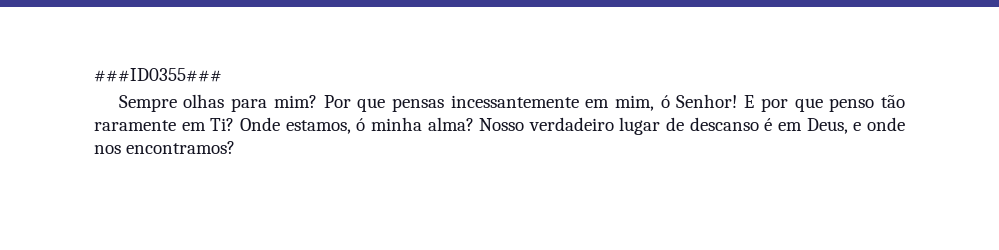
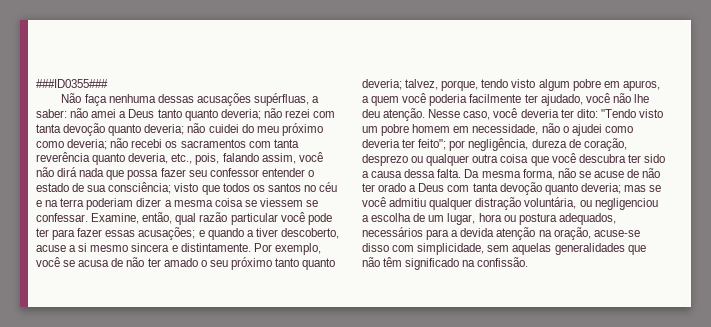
- Sempre olhas para mim? Por que pensas incessantemente em mim, ó Senhor! E por que penso tão raramente em Ti? Onde estamos, ó minha alma? Nosso verdadeiro lugar de descanso é em Deus, e onde nos encontramos?
+ Não faça nenhuma dessas acusações supérfluas, a saber: não amei a Deus tanto quanto deveria; não rezei com tanta devoção quanto deveria; não cuidei do meu próximo como deveria; não recebi os sacramentos com tanta reverência quanto deveria, etc., pois, falando assim, você não dirá nada que possa fazer seu confessor entender o estado de sua consciência; visto que todos os santos no céu e na terra poderiam dizer a mesma coisa se viessem se confessar. Examine, então, qual razão particular você pode ter para fazer essas acusações; e quando a tiver descoberto, acuse a si mesmo sincera e distintamente. Por exemplo, você se acusa de não ter amado o seu próximo tanto quanto deveria; talvez, porque, tendo visto algum pobre em apuros, a quem você poderia facilmente ter ajudado, você não lhe deu atenção. Nesse caso, você deveria ter dito: "Tendo visto um pobre homem em necessidade, não o ajudei como deveria ter feito"; por negligência, dureza de coração, desprezo ou qualquer outra coisa que você descubra ter sido a causa dessa falta. Da mesma forma, não se acuse de não ter orado a Deus com tanta devoção quanto deveria; mas se você admitiu qualquer distração voluntária, ou negligenciou a escolha de um lugar, hora ou postura adequados, necessários para a devida atenção na oração, acuse-se disso com simplicidade, sem aquelas generalidades que não têm significado na confissão.

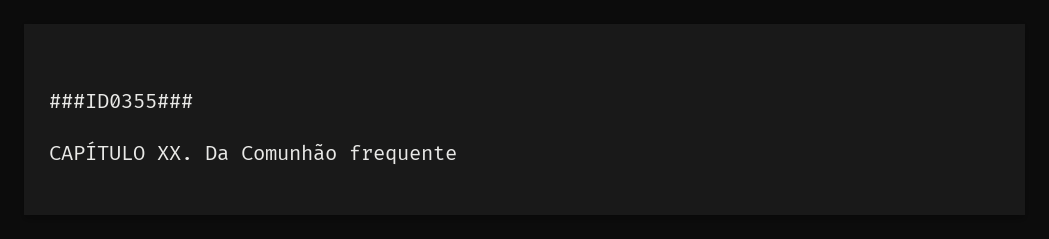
- Não faça nenhuma dessas acusações supérfluas, a saber: não amei a Deus tanto quanto deveria; não rezei com tanta devoção quanto deveria; não cuidei do meu próximo como deveria; não recebi os sacramentos com tanta reverência quanto deveria, etc., pois, falando assim, você não dirá nada que possa fazer seu confessor entender o estado de sua consciência; visto que todos os santos no céu e na terra poderiam dizer a mesma coisa se viessem se confessar. Examine, então, qual razão particular você pode ter para fazer essas acusações; e quando a tiver descoberto, acuse a si mesmo sincera e distintamente. Por exemplo, você se acusa de não ter amado o seu próximo tanto quanto deveria; talvez, porque, tendo visto algum pobre em apuros, a quem você poderia facilmente ter ajudado, você não lhe deu atenção. Nesse caso, você deveria ter dito: "Tendo visto um pobre homem em necessidade, não o ajudei como deveria ter feito"; por negligência, dureza de coração, desprezo ou qualquer outra coisa que você descubra ter sido a causa dessa falta. Da mesma forma, não se acuse de não ter orado a Deus com tanta devoção quanto deveria; mas se você admitiu qualquer distração voluntária, ou negligenciou a escolha de um lugar, hora ou postura adequados, necessários para a devida atenção na oração, acuse-se disso com simplicidade, sem aquelas generalidades que não têm significado na confissão.
+ CAPÍTULO XX. Da Comunhão frequente

